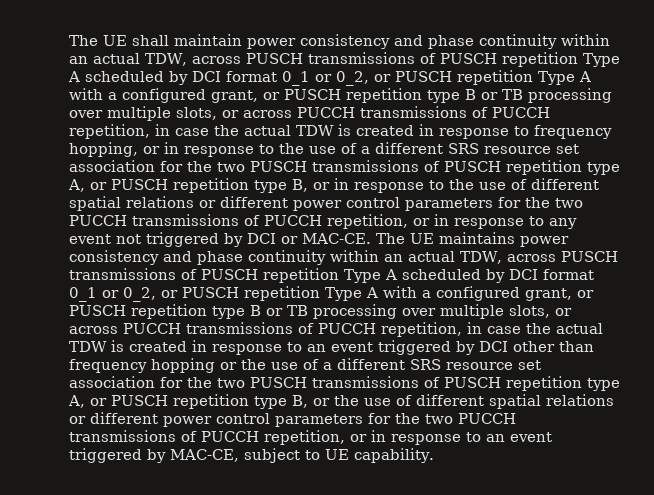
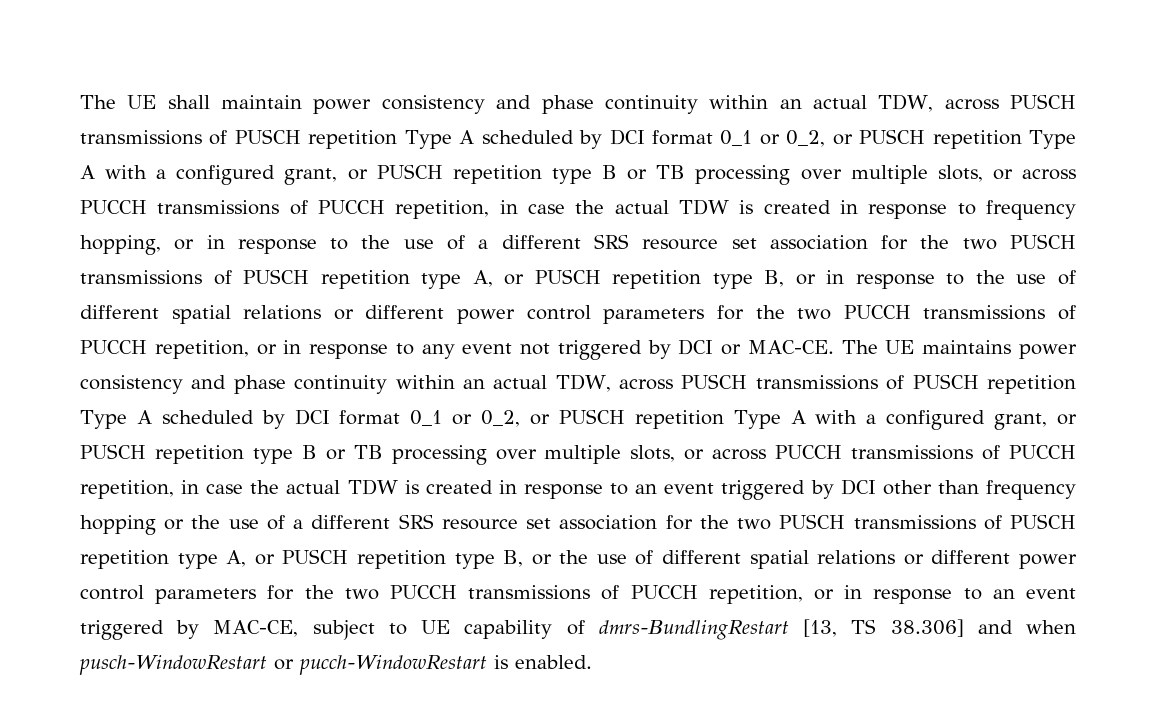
- The UE maintains power consistency and phase continuity within an actual TDW, across PUSCH transmissions of PUSCH repetition Type A scheduled by DCI format 0_1 or 0_2, or PUSCH repetition Type A with a configured grant, or PUSCH repetition type B or TB processing over multiple slots, or across PUCCH transmissions of PUCCH repetition, in case the actual TDW is created in response to an event triggered by DCI other than frequency hopping or the use of a different SRS resource set association for the two PUSCH transmissions of PUSCH repetition type A, or PUSCH repetition type B, or the use of different spatial relations or different power control parameters for the two PUCCH transmissions of PUCCH repetition, or in response to an event triggered by MAC-CE, subject to UE capability.
+ The UE maintains power consistency and phase continuity within an actual TDW, across PUSCH transmissions of PUSCH repetition Type A scheduled by DCI format 0_1 or 0_2, or PUSCH repetition Type A with a configured grant, or PUSCH repetition type B or TB processing over multiple slots, or across PUCCH transmissions of PUCCH repetition, in case the actual TDW is created in response to an event triggered by DCI other than frequency hopping or the use of a different SRS resource set association for the two PUSCH transmissions of PUSCH repetition type A, or PUSCH repetition type B, or the use of different spatial relations or different power control parameters for the two PUCCH transmissions of PUCCH repetition, or in response to an event triggered by MAC-CE, subject to UE capability of dmrs-BundlingRestart [13, TS 38.306] and when pusch-WindowRestart or pucch-WindowRestart is enabled.

